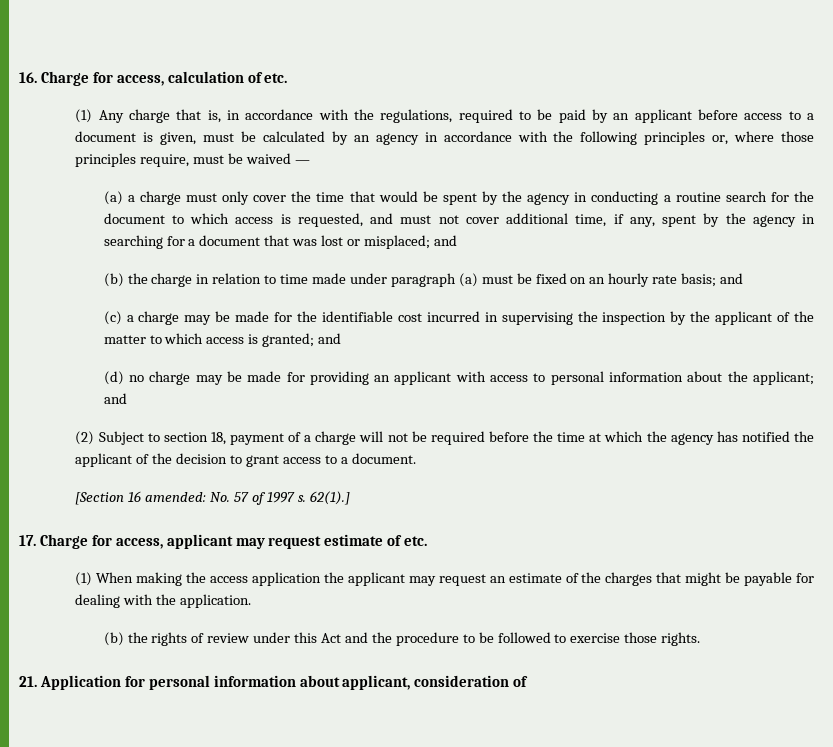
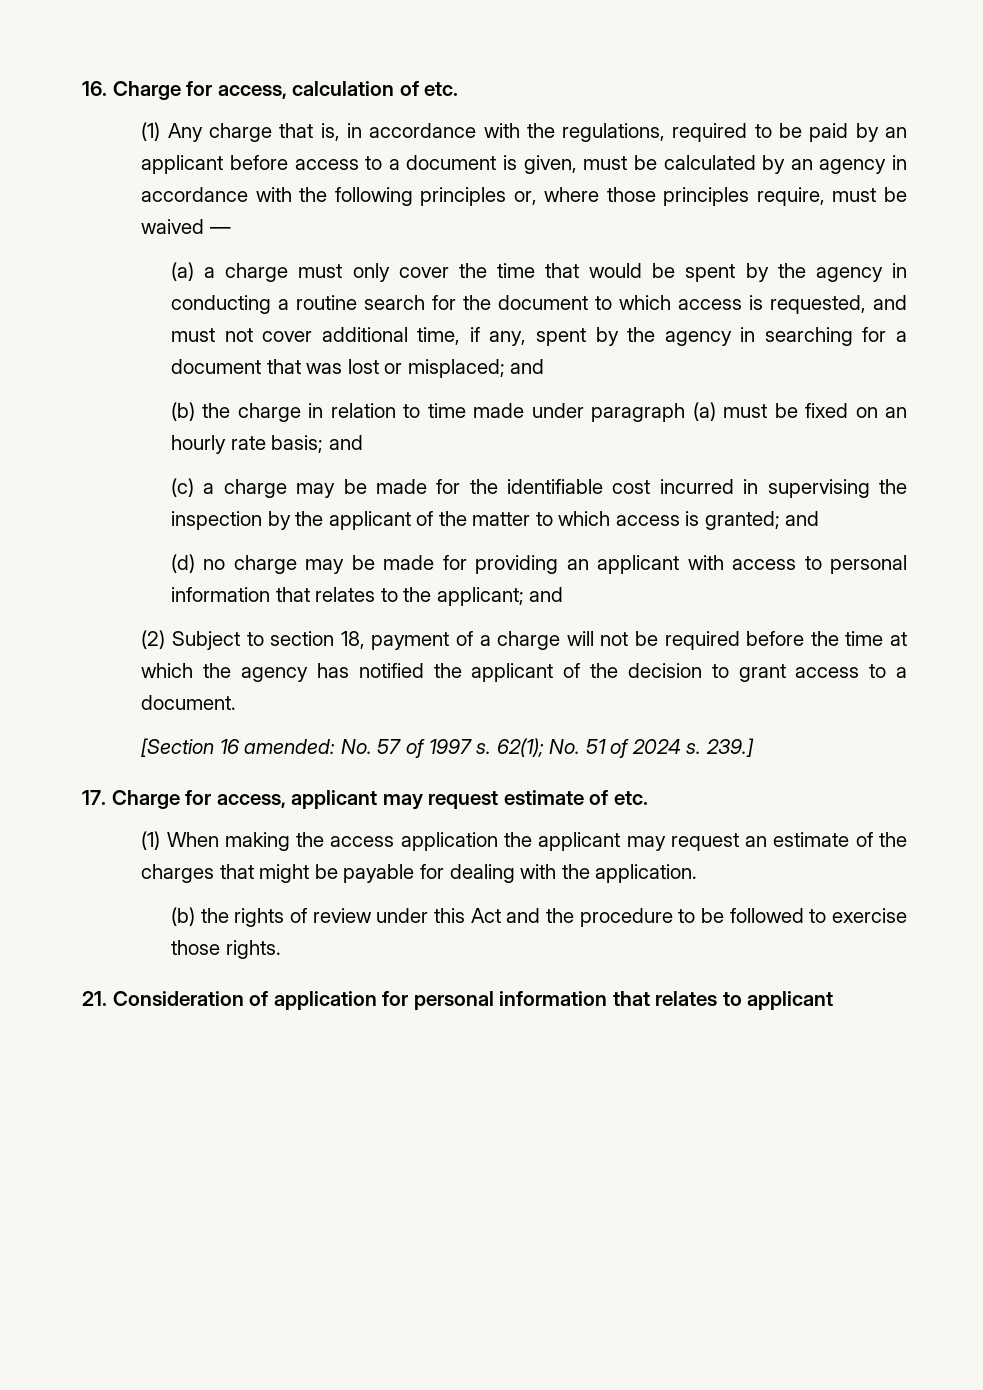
- (d) no charge may be made for providing an applicant with access to personal information about the applicant; and
+ (d) no charge may be made for providing an applicant with access to personal information that relates to the applicant; and
- 62(1).]
+ 62(1); No. 51 of 2024 s. 239.]
- 21. Application for personal information about applicant, consideration of
+ 21. Consideration of application for personal information that relates to applicant

